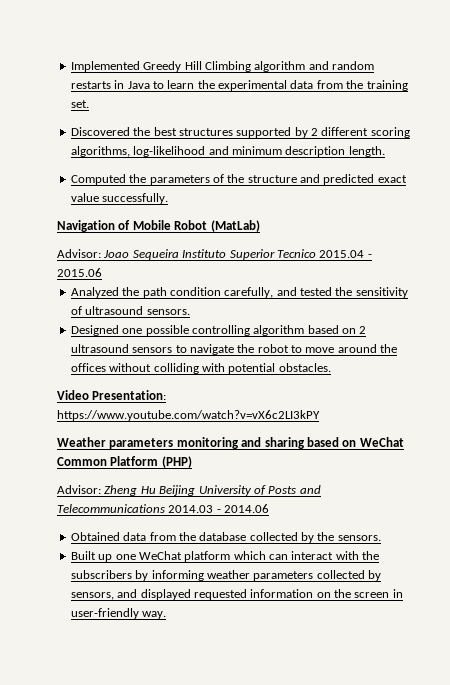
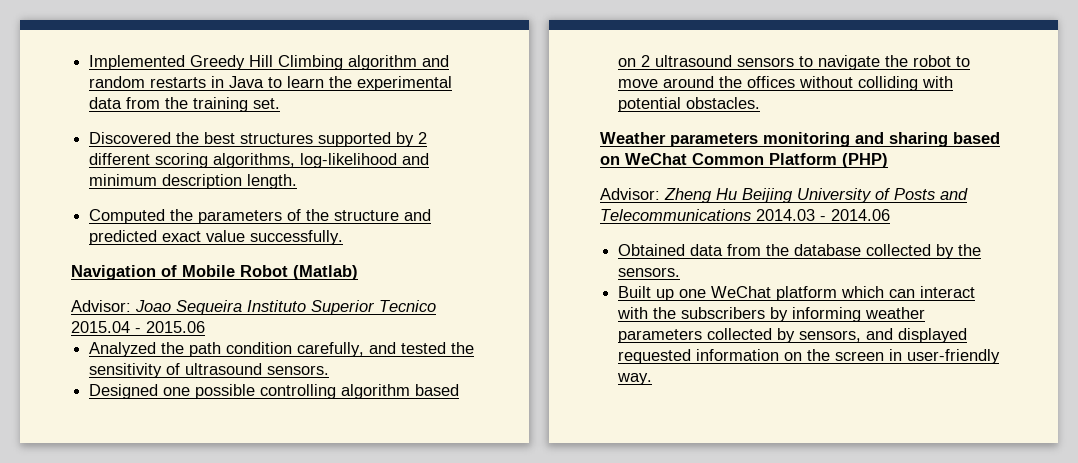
- Navigation of Mobile Robot (MatLab)
+ Navigation of Mobile Robot (Matlab)
- Video Presentation: https://www.youtube.com/watch?v=vX6c2LI3kPY

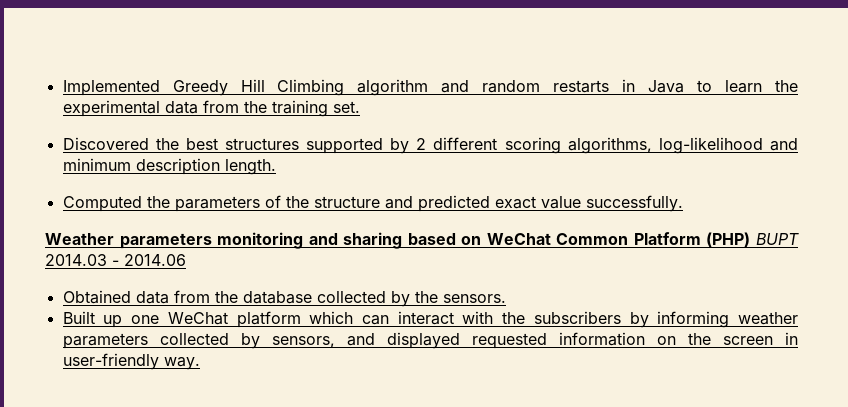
- Navigation of Mobile Robot (Matlab)
- Advisor: Joao Sequeira Instituto Superior Tecnico 2015.04 - 2015.06
- Analyzed the path condition carefully, and tested the sensitivity of ultrasound sensors.
- Designed one possible controlling algorithm based on 2 ultrasound sensors to navigate the robot to move around the offices without colliding with potential obstacles.
- Weather parameters monitoring and sharing based on WeChat Common Platform (PHP)
- Advisor: Zheng Hu Beijing University of Posts and Telecommunications 2014.03 - 2014.06
+ Weather parameters monitoring and sharing based on WeChat Common Platform (PHP) BUPT 2014.03 - 2014.06

